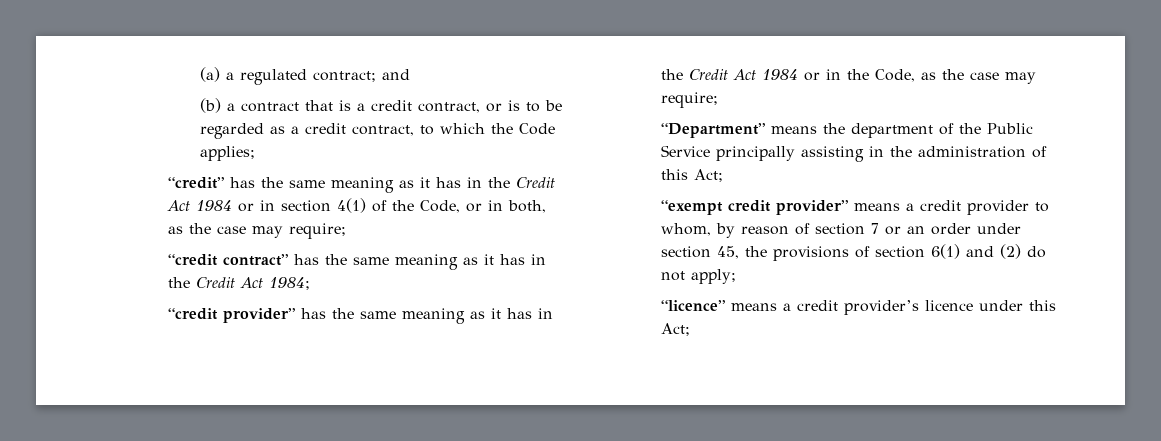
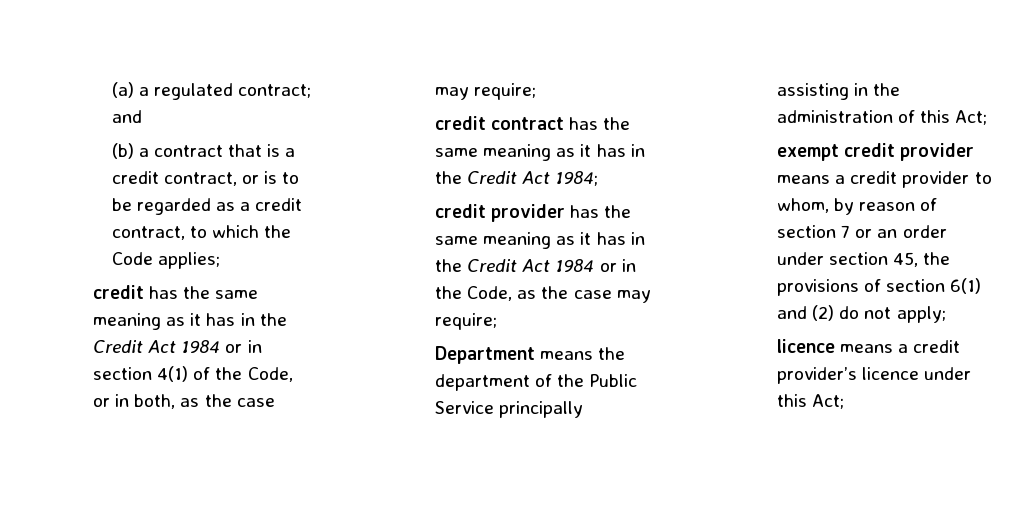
- “credit” has the same meaning as it has in the Credit Act 1984 or in section 4(1) of the Code, or in both, as the case may require;
+ credit has the same meaning as it has in the Credit Act 1984 or in section 4(1) of the Code, or in both, as the case may require;
- “credit contract” has the same meaning as it has in the Credit Act 1984;
+ credit contract has the same meaning as it has in the Credit Act 1984;
- “credit provider” has the same meaning as it has in the Credit Act 1984 or in the Code, as the case may require;
+ credit provider has the same meaning as it has in the Credit Act 1984 or in the Code, as the case may require;
- “Department” means the department of the Public Service principally assisting in the administration of this Act;
+ Department means the department of the Public Service principally assisting in the administration of this Act;
- “exempt credit provider” means a credit provider to whom, by reason of section 7 or an order under section 45, the provisions of section 6(1) and (2) do not apply;
+ exempt credit provider means a credit provider to whom, by reason of section 7 or an order under section 45, the provisions of section 6(1) and (2) do not apply;
- “licence” means a credit provider’s licence under this Act;
+ licence means a credit provider’s licence under this Act;

